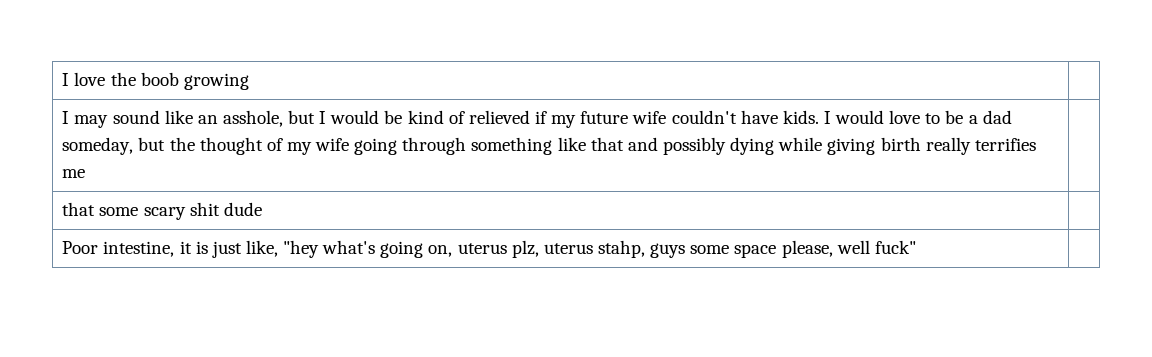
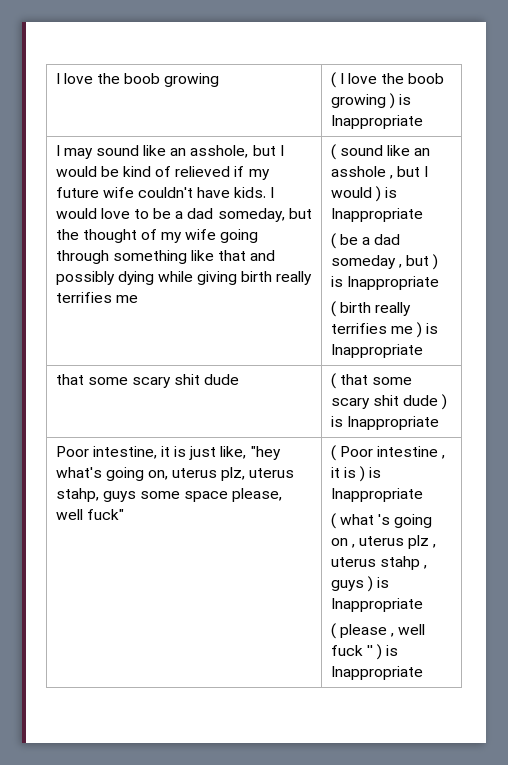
- I love the boob growing |
+ I love the boob growing | ( I love the boob growing ) is Inappropriate
+ ( sound like an asshole , but I would ) is Inappropriate
+ ( be a dad someday , but ) is Inappropriate
+ ( birth really terrifies me ) is Inappropriate
- that some scary shit dude |
+ that some scary shit dude | ( that some scary shit dude ) is Inappropriate
+ ( Poor intestine , it is ) is Inappropriate
+ ( what 's going on , uterus plz , uterus stahp , guys ) is Inappropriate
+ ( please , well fuck '' ) is Inappropriate

